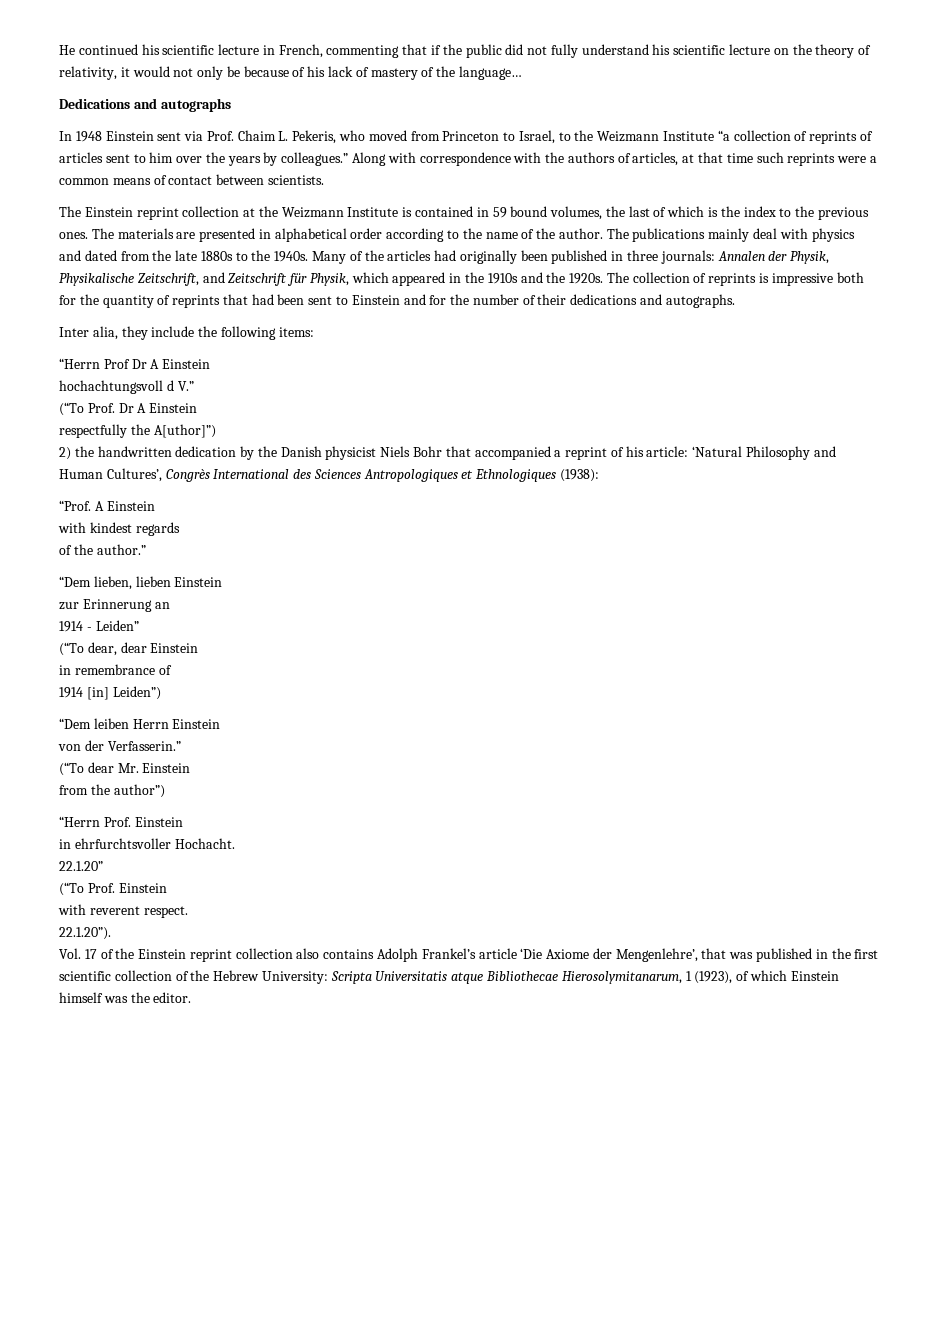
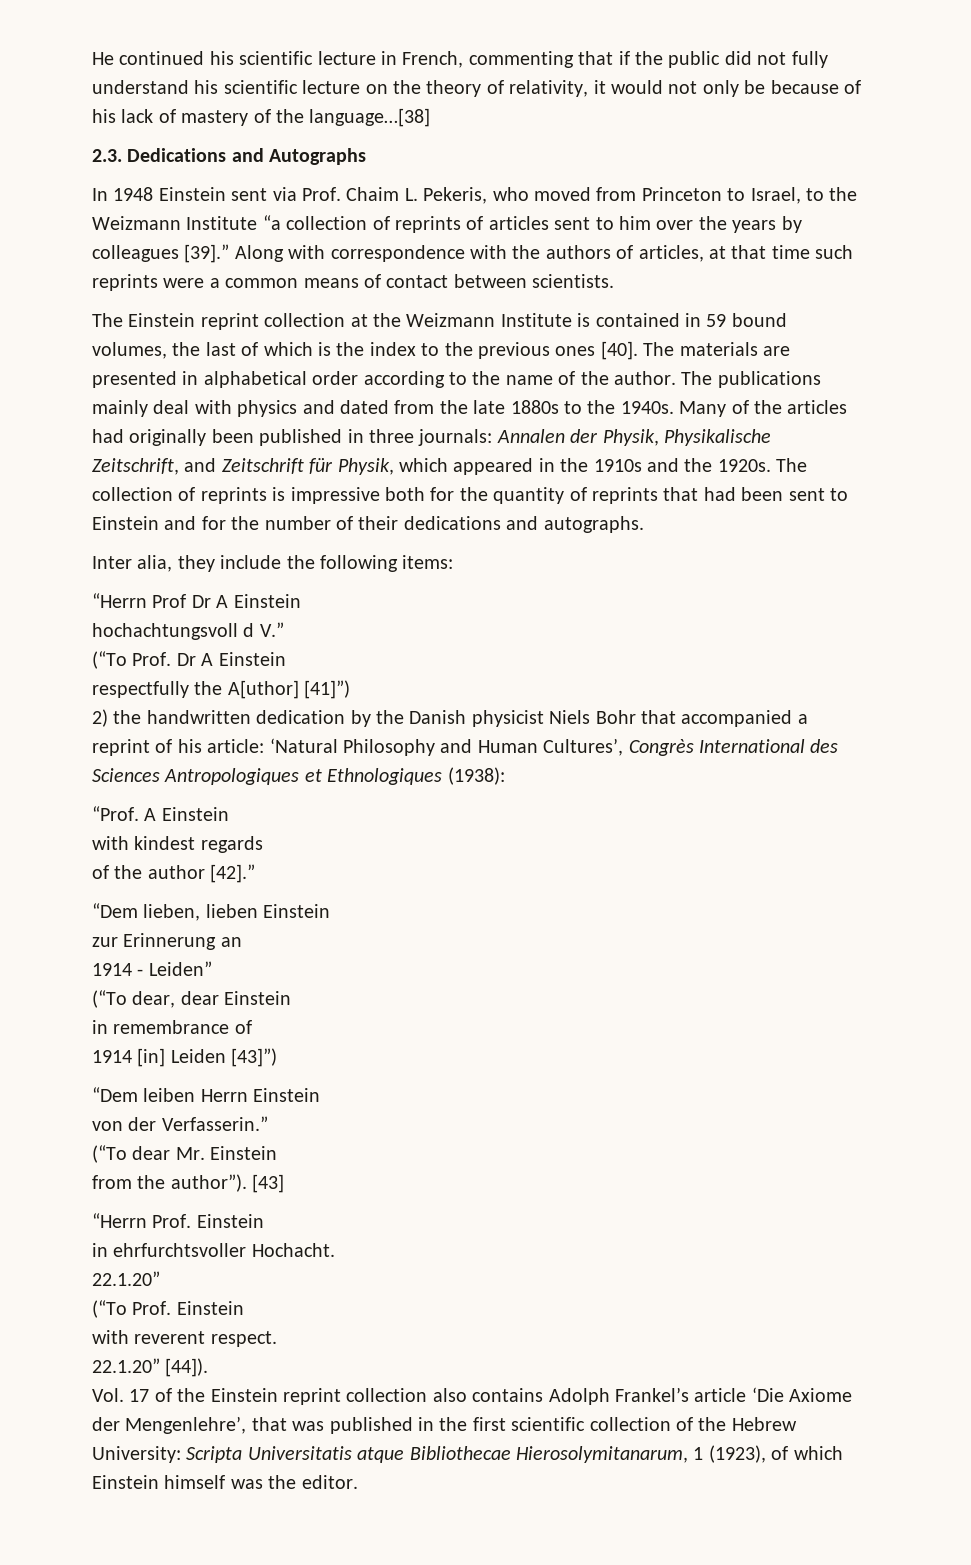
- He continued his scientific lecture in French, commenting that if the public did not fully understand his scientific lecture on the theory of relativity, it would not only be because of his lack of mastery of the language…
- Dedications and autographs
+ He continued his scientific lecture in French, commenting that if the public did not fully understand his scientific lecture on the theory of relativity, it would not only be because of his lack of mastery of the language…[38]
+ 2.3. Dedications and Autographs
- In 1948 Einstein sent via Prof. Chaim L. Pekeris, who moved from Princeton to Israel, to the Weizmann Institute “a collection of reprints of articles sent to him over the years by colleagues.”
+ In 1948 Einstein sent via Prof. Chaim L. Pekeris, who moved from Princeton to Israel, to the Weizmann Institute “a collection of reprints of articles sent to him over the years by colleagues [39].”
- The Einstein reprint collection at the Weizmann Institute is contained in 59 bound volumes, the last of which is the index to the previous ones.
+ The Einstein reprint collection at the Weizmann Institute is contained in 59 bound volumes, the last of which is the index to the previous ones [40].
- respectfully the A[uthor]”)
+ respectfully the A[uthor] [41]”)
- of the author.”
+ of the author [42].”
- 1914 [in] Leiden”)
+ 1914 [in] Leiden [43]”)
- from the author”)
+ from the author”). [43]
- 22.1.20”).
+ 22.1.20” [44]).

